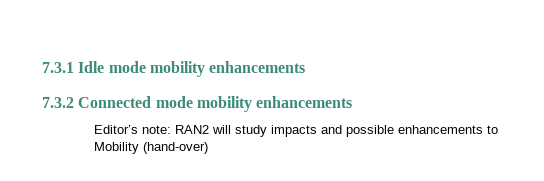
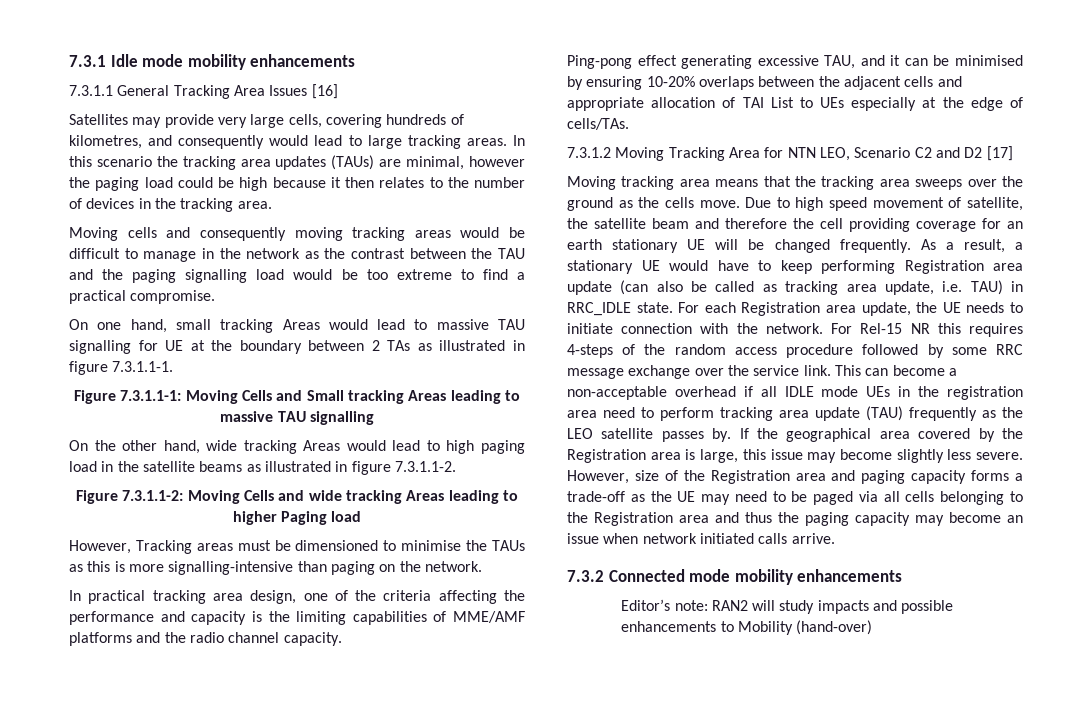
+ 7.3.1.1 General Tracking Area Issues [16]
+ Satellites may provide very large cells, covering hundreds of kilometres, and consequently would lead to large tracking areas. In this scenario the tracking area updates (TAUs) are minimal, however the paging load could be high because it then relates to the number of devices in the tracking area.
+ Moving cells and consequently moving tracking areas would be difficult to manage in the network as the contrast between the TAU and the paging signalling load would be too extreme to find a practical compromise.
+ On one hand, small tracking Areas would lead to massive TAU signalling for UE at the boundary between 2 TAs as illustrated in figure 7.3.1.1-1.
+ Figure 7.3.1.1-1: Moving Cells and Small tracking Areas leading to massive TAU signalling
+ On the other hand, wide tracking Areas would lead to high paging load in the satellite beams as illustrated in figure 7.3.1.1-2.
+ Figure 7.3.1.1-2: Moving Cells and wide tracking Areas leading to higher Paging load
+ However, Tracking areas must be dimensioned to minimise the TAUs as this is more signalling-intensive than paging on the network.
+ In practical tracking area design, one of the criteria affecting the performance and capacity is the limiting capabilities of MME/AMF platforms and the radio channel capacity.
+ Ping-pong effect generating excessive TAU, and it can be minimised by ensuring 10-20% overlaps between the adjacent cells and appropriate allocation of TAI List to UEs especially at the edge of cells/TAs.
+ 7.3.1.2 Moving Tracking Area for NTN LEO, Scenario C2 and D2 [17]
+ Moving tracking area means that the tracking area sweeps over the ground as the cells move. Due to high speed movement of satellite, the satellite beam and therefore the cell providing coverage for an earth stationary UE will be changed frequently. As a result, a stationary UE would have to keep performing Registration area update (can also be called as tracking area update, i.e. TAU) in RRC_IDLE state. For each Registration area update, the UE needs to initiate connection with the network. For Rel-15 NR this requires 4-steps of the random access procedure followed by some RRC message exchange over the service link. This can become a non-acceptable overhead if all IDLE mode UEs in the registration area need to perform tracking area update (TAU) frequently as the LEO satellite passes by. If the geographical area covered by the Registration area is large, this issue may become slightly less severe. However, size of the Registration area and paging capacity forms a trade-off as the UE may need to be paged via all cells belonging to the Registration area and thus the paging capacity may become an issue when network initiated calls arrive.

